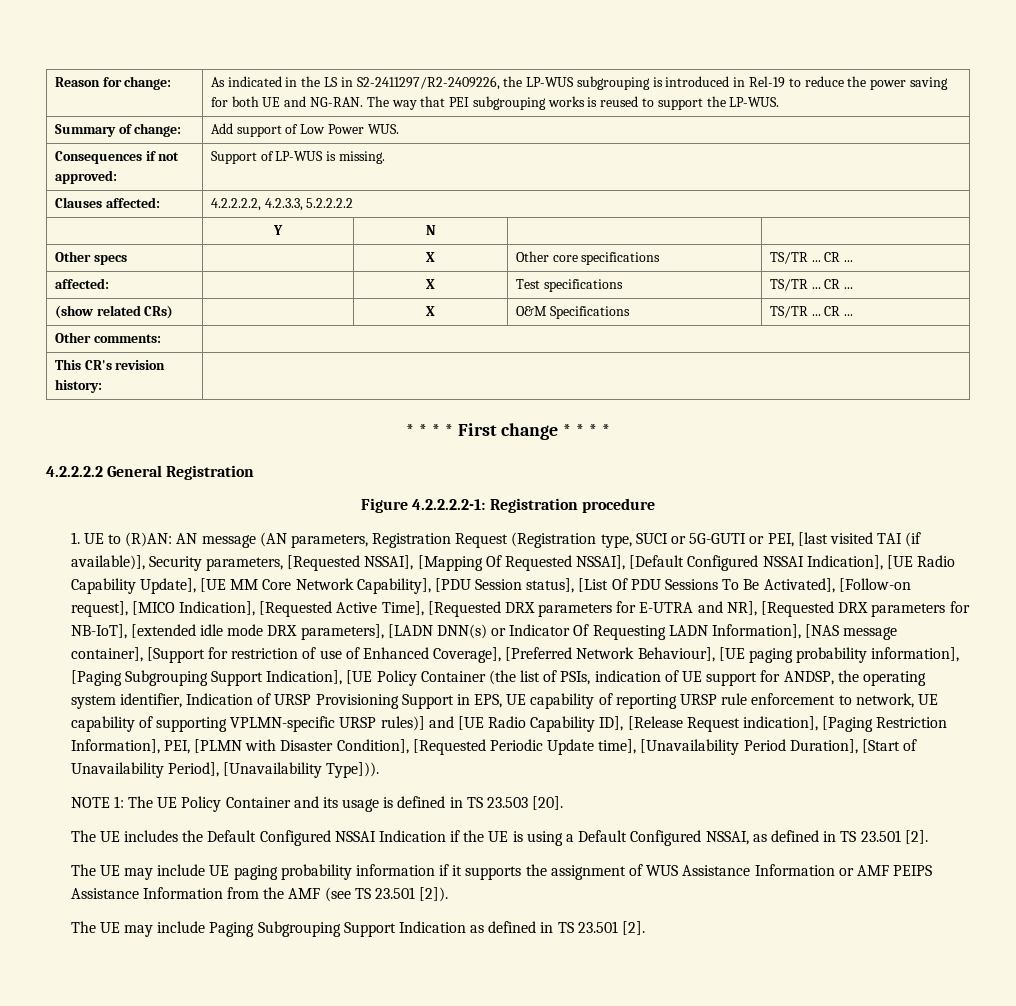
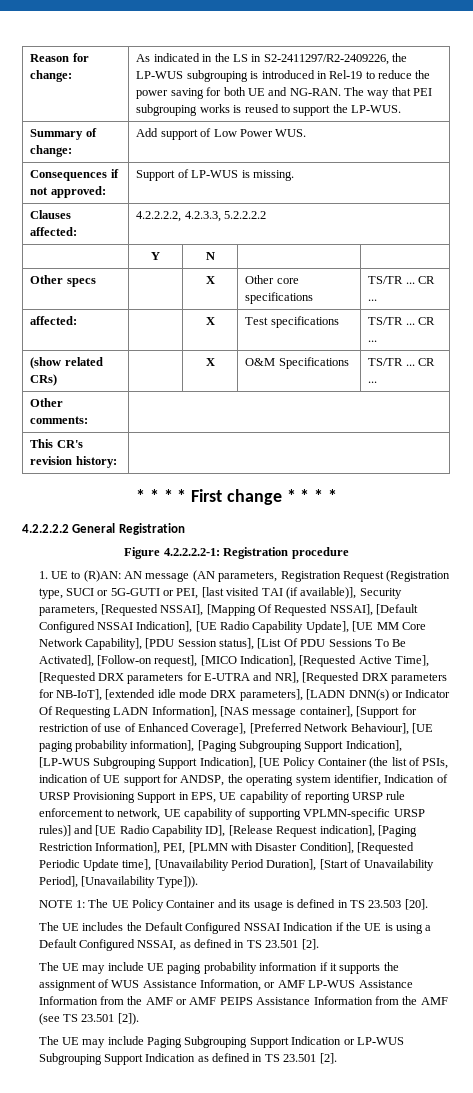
- AN message (AN parameters, Registration Request (Registration type, SUCI or 5G-GUTI or PEI, [last visited TAI (if available)], Security parameters, [Requested NSSAI], [Mapping Of Requested NSSAI], [Default Configured NSSAI Indication], [UE Radio Capability Update], [UE MM Core Network Capability], [PDU Session status], [List Of PDU Sessions To Be Activated], [Follow-on request], [MICO Indication], [Requested Active Time], [Requested DRX parameters for E-UTRA and NR], [Requested DRX parameters for NB-IoT], [extended idle mode DRX parameters], [LADN DNN(s) or Indicator Of Requesting LADN Information], [NAS message container], [Support for restriction of use of Enhanced Coverage], [Preferred Network Behaviour], [UE paging probability information], [Paging Subgrouping Support Indication], [UE Policy Container (the list of PSIs, indication of UE support for ANDSP, the operating system identifier, Indication of URSP Provisioning Support in EPS, UE capability of reporting URSP rule enforcement to network, UE capability of supporting VPLMN-specific URSP rules)] and [UE Radio Capability ID], [Release Request indication], [Paging Restriction Information], PEI, [PLMN with Disaster Condition], [Requested Periodic Update time], [Unavailability Period Duration], [Start of Unavailability Period], [Unavailability Type])).
+ AN message (AN parameters, Registration Request (Registration type, SUCI or 5G-GUTI or PEI, [last visited TAI (if available)], Security parameters, [Requested NSSAI], [Mapping Of Requested NSSAI], [Default Configured NSSAI Indication], [UE Radio Capability Update], [UE MM Core Network Capability], [PDU Session status], [List Of PDU Sessions To Be Activated], [Follow-on request], [MICO Indication], [Requested Active Time], [Requested DRX parameters for E-UTRA and NR], [Requested DRX parameters for NB-IoT], [extended idle mode DRX parameters], [LADN DNN(s) or Indicator Of Requesting LADN Information], [NAS message container], [Support for restriction of use of Enhanced Coverage], [Preferred Network Behaviour], [UE paging probability information], [Paging Subgrouping Support Indication], [LP-WUS Subgrouping Support Indication], [UE Policy Container (the list of PSIs, indication of UE support for ANDSP, the operating system identifier, Indication of URSP Provisioning Support in EPS, UE capability of reporting URSP rule enforcement to network, UE capability of supporting VPLMN-specific URSP rules)] and [UE Radio Capability ID], [Release Request indication], [Paging Restriction Information], PEI, [PLMN with Disaster Condition], [Requested Periodic Update time], [Unavailability Period Duration], [Start of Unavailability Period], [Unavailability Type])).
- The UE may include UE paging probability information if it supports the assignment of WUS Assistance Information or AMF PEIPS Assistance Information from the AMF (see TS 23.501 [2]).
+ The UE may include UE paging probability information if it supports the assignment of WUS Assistance Information, or AMF LP-WUS Assistance Information from the AMF or AMF PEIPS Assistance Information from the AMF (see TS 23.501 [2]).
- The UE may include Paging Subgrouping Support Indication as defined in TS 23.501 [2].
+ The UE may include Paging Subgrouping Support Indication or LP-WUS Subgrouping Support Indication as defined in TS 23.501 [2].

